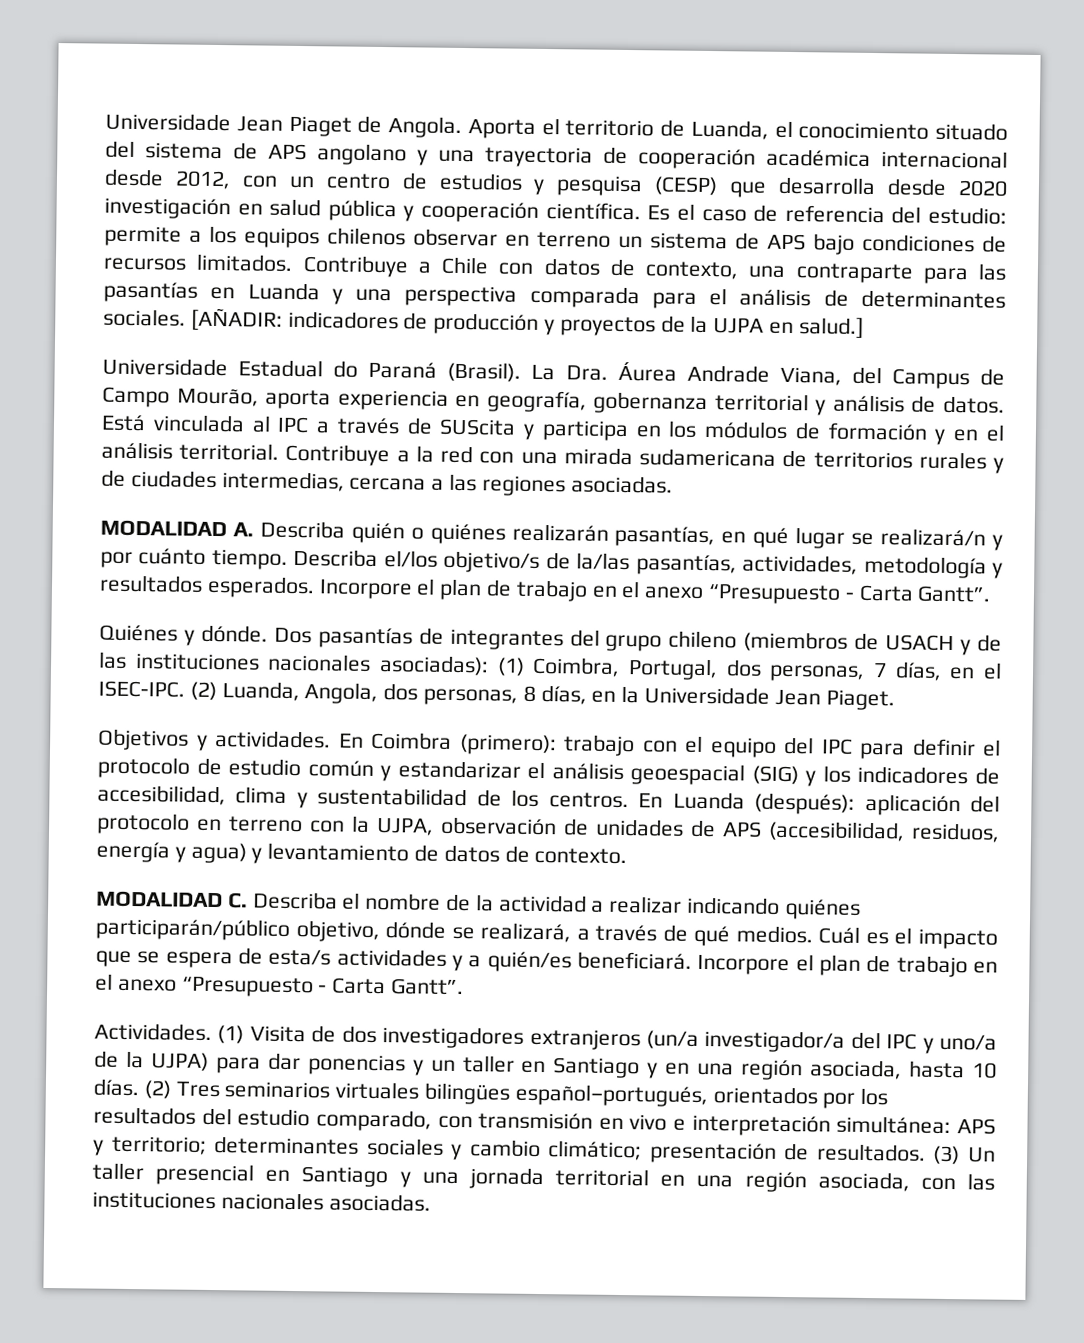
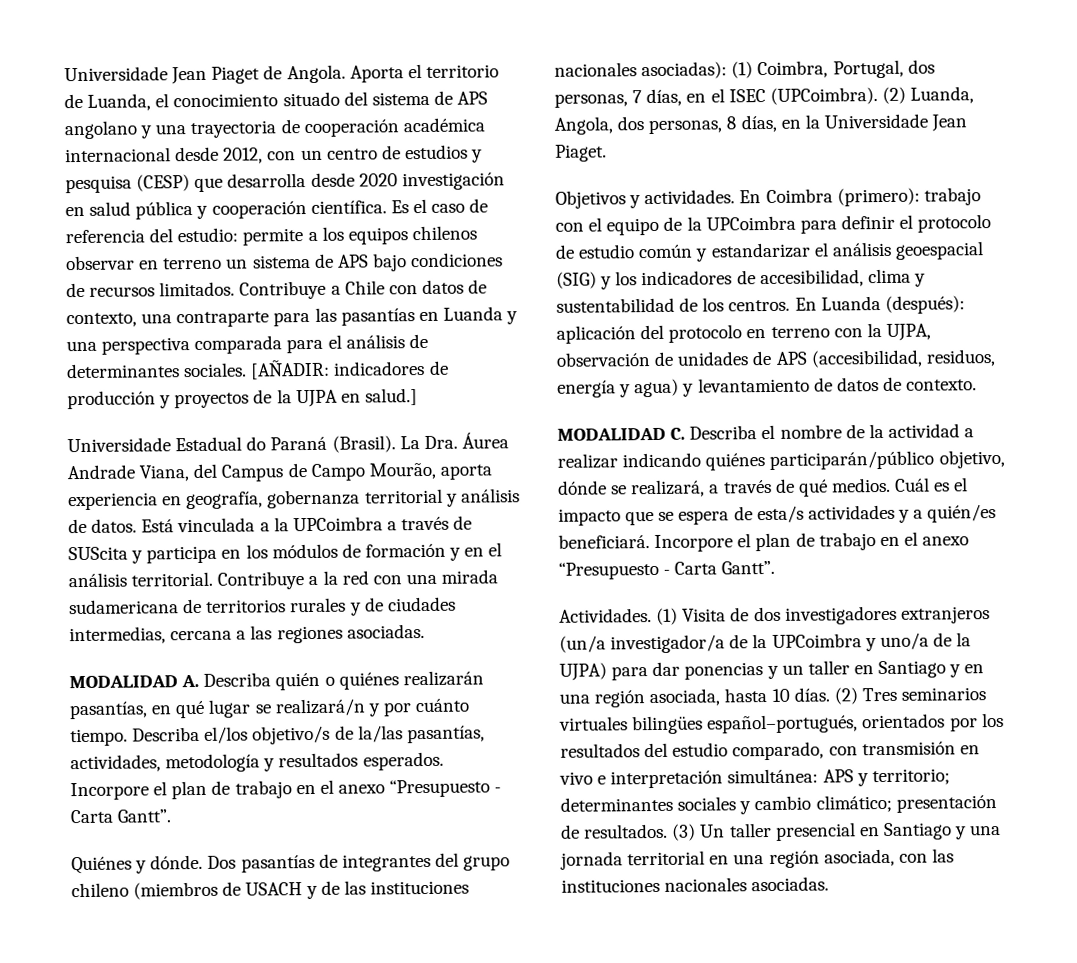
- Está vinculada al IPC a través de SUScita y participa en los módulos de formación y en el análisis territorial.
+ Está vinculada a la UPCoimbra a través de SUScita y participa en los módulos de formación y en el análisis territorial.
- Dos pasantías de integrantes del grupo chileno (miembros de USACH y de las instituciones nacionales asociadas): (1) Coimbra, Portugal, dos personas, 7 días, en el ISEC-IPC.
+ Dos pasantías de integrantes del grupo chileno (miembros de USACH y de las instituciones nacionales asociadas): (1) Coimbra, Portugal, dos personas, 7 días, en el ISEC (UPCoimbra).
- En Coimbra (primero): trabajo con el equipo del IPC para definir el protocolo de estudio común y estandarizar el análisis geoespacial (SIG) y los indicadores de accesibilidad, clima y sustentabilidad de los centros.
+ En Coimbra (primero): trabajo con el equipo de la UPCoimbra para definir el protocolo de estudio común y estandarizar el análisis geoespacial (SIG) y los indicadores de accesibilidad, clima y sustentabilidad de los centros.
- (1) Visita de dos investigadores extranjeros (un/a investigador/a del IPC y uno/a de la UJPA) para dar ponencias y un taller en Santiago y en una región asociada, hasta 10 días.
+ (1) Visita de dos investigadores extranjeros (un/a investigador/a de la UPCoimbra y uno/a de la UJPA) para dar ponencias y un taller en Santiago y en una región asociada, hasta 10 días.

